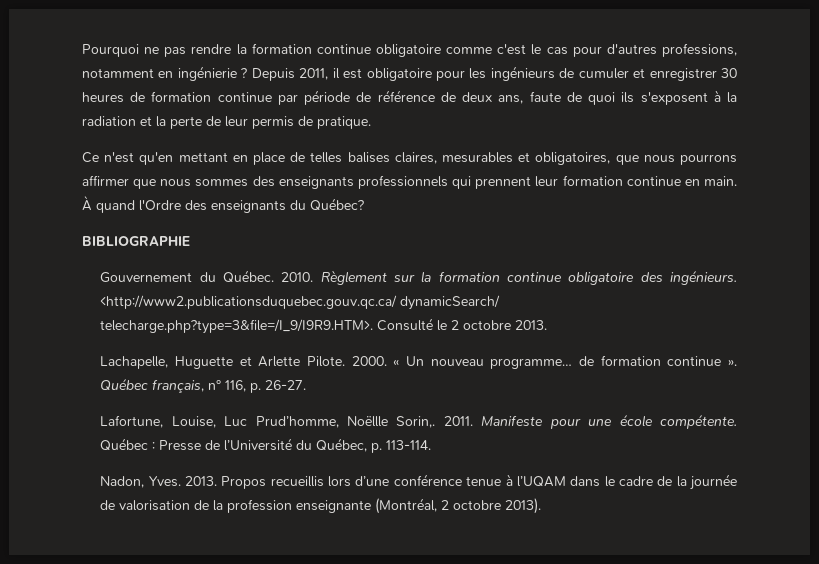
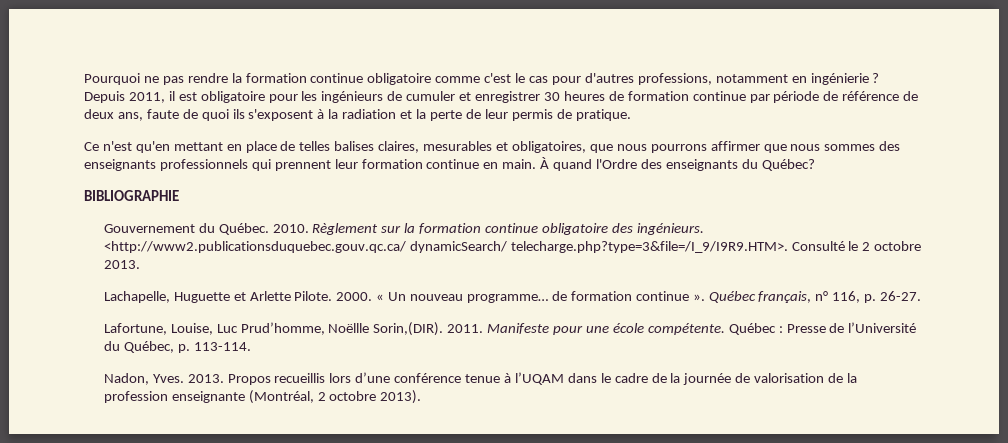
- Lafortune, Louise, Luc Prud’homme, Noëllle Sorin,.
+ Lafortune, Louise, Luc Prud’homme, Noëllle Sorin,(DIR).

